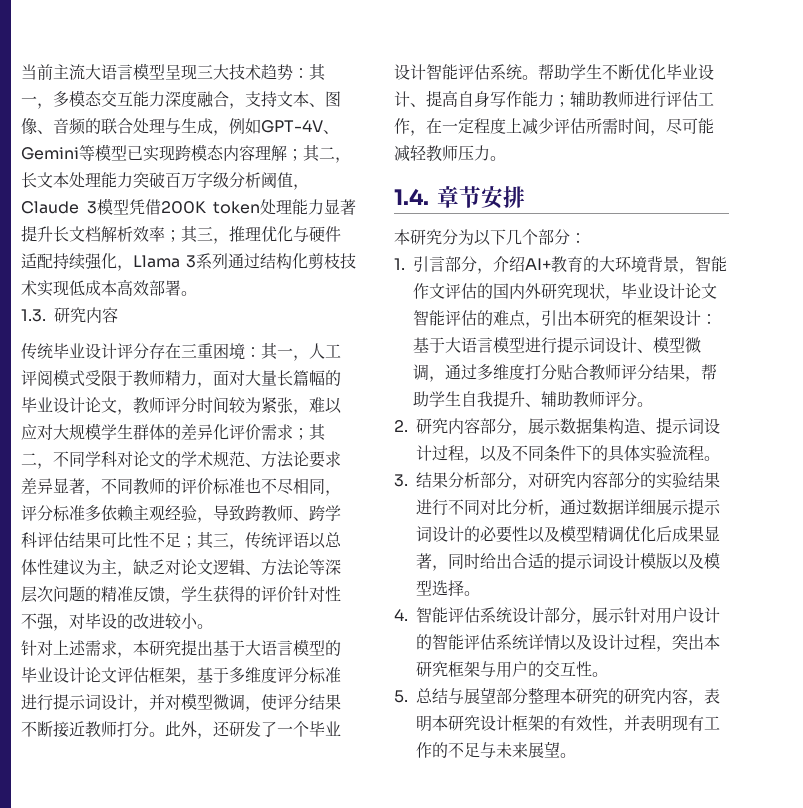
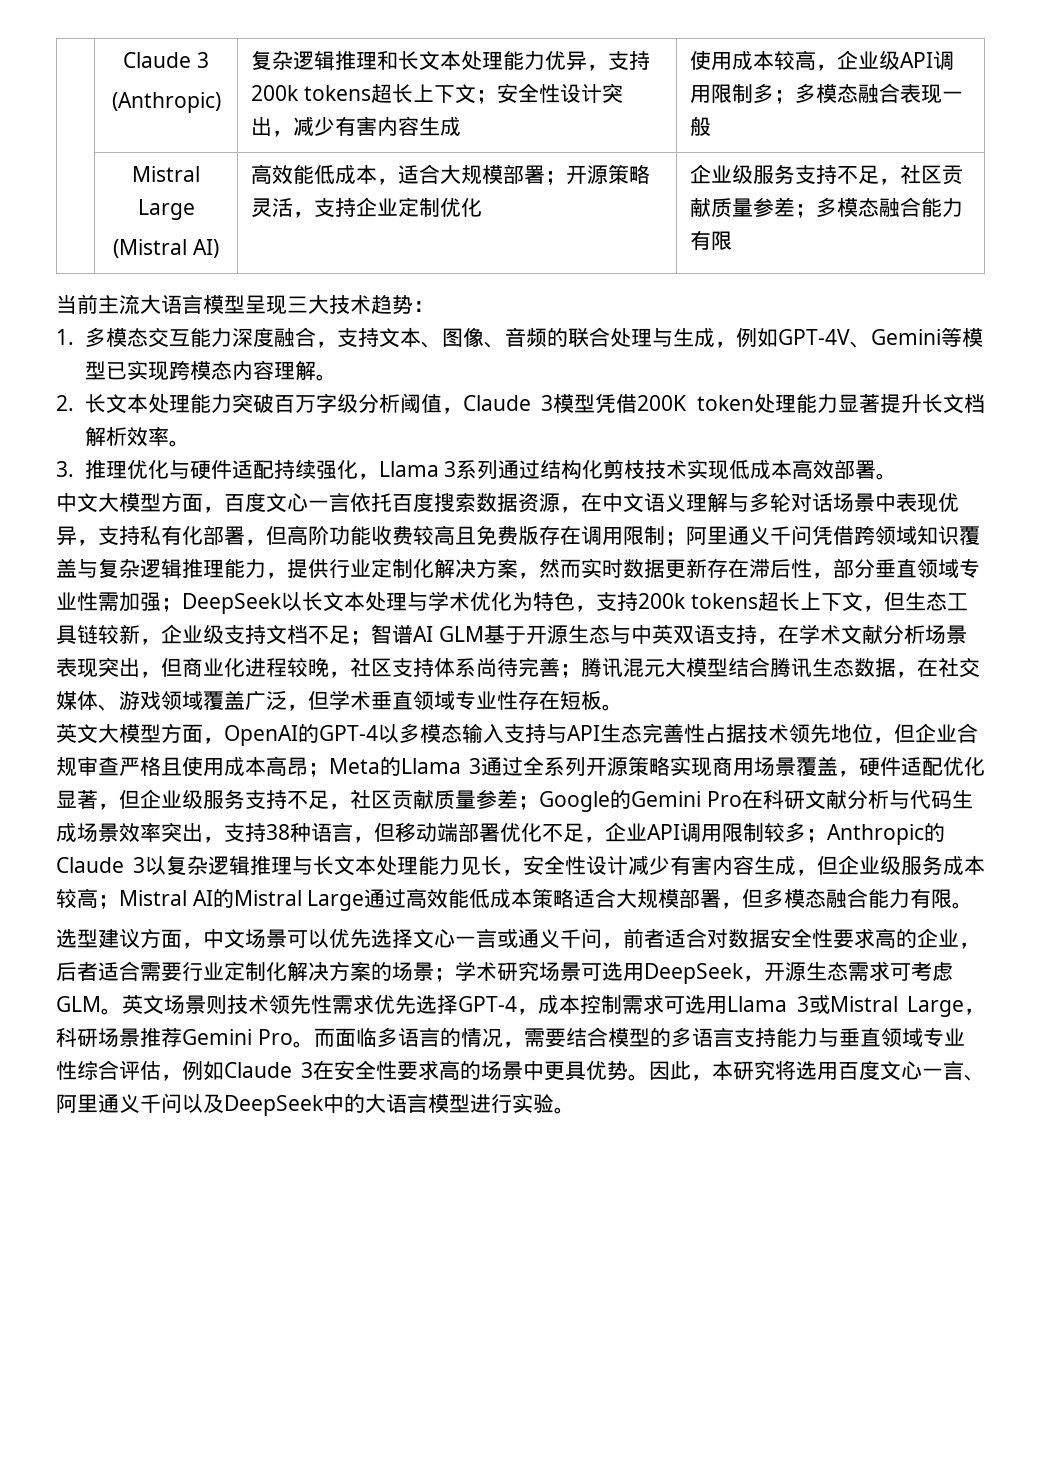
+ | Claude 3
+ (Anthropic) | 复杂逻辑推理和长文本处理能力优异，支持200k tokens超长上下文；安全性设计突出，减少有害内容生成 | 使用成本较高，企业级API调用限制多；多模态融合表现一般
+ | Mistral Large
+ (Mistral AI) | 高效能低成本，适合大规模部署；开源策略灵活，支持企业定制优化 | 企业级服务支持不足，社区贡献质量参差；多模态融合能力有限
- 当前主流大语言模型呈现三大技术趋势：其一，多模态交互能力深度融合，支持文本、图像、音频的联合处理与生成，例如GPT-4V、Gemini等模型已实现跨模态内容理解；其二，长文本处理能力突破百万字级分析阈值，Claude 3模型凭借200K token处理能力显著提升长文档解析效率；其三，推理优化与硬件适配持续强化，Llama 3系列通过结构化剪枝技术实现低成本高效部署。
+ 当前主流大语言模型呈现三大技术趋势：
+ 1.多模态交互能力深度融合，支持文本、图像、音频的联合处理与生成，例如GPT-4V、Gemini等模型已实现跨模态内容理解。
+ 2.长文本处理能力突破百万字级分析阈值，Claude 3模型凭借200K token处理能力显著提升长文档解析效率。
+ 3.推理优化与硬件适配持续强化，Llama 3系列通过结构化剪枝技术实现低成本高效部署。
- 1.3.研究内容
- 传统毕业设计评分存在三重困境：其一，人工评阅模式受限于教师精力，面对大量长篇幅的毕业设计论文，教师评分时间较为紧张，难以应对大规模学生群体的差异化评价需求；其二，不同学科对论文的学术规范、方法论要求差异显著，不同教师的评价标准也不尽相同，评分标准多依赖主观经验，导致跨教师、跨学科评估结果可比性不足；其三，传统评语以总体性建议为主，缺乏对论文逻辑、方法论等深层次问题的精准反馈，学生获得的评价针对性不强，对毕设的改进较小。
- 针对上述需求，本研究提出基于大语言模型的毕业设计论文评估框架，基于多维度评分标准进行提示词设计，并对模型微调，使评分结果不断接近教师打分。此外，还研发了一个毕业设计智能评估系统。帮助学生不断优化毕业设计、提高自身写作能力；辅助教师进行评估工作，在一定程度上减少评估所需时间，尽可能减轻教师压力。
- 1.4.章节安排
- 本研究分为以下几个部分：
- 1.引言部分，介绍AI+教育的大环境背景，智能作文评估的国内外研究现状，毕业设计论文智能评估的难点，引出本研究的框架设计：基于大语言模型进行提示词设计、模型微调，通过多维度打分贴合教师评分结果，帮助学生自我提升、辅助教师评分。
- 2.研究内容部分，展示数据集构造、提示词设计过程，以及不同条件下的具体实验流程。
- 3.结果分析部分，对研究内容部分的实验结果进行不同对比分析，通过数据详细展示提示词设计的必要性以及模型精调优化后成果显著，同时给出合适的提示词设计模版以及模型选择。
- 4.智能评估系统设计部分，展示针对用户设计的智能评估系统详情以及设计过程，突出本研究框架与用户的交互性。
- 5.总结与展望部分整理本研究的研究内容，表明本研究设计框架的有效性，并表明现有工作的不足与未来展望。
+ 中文大模型方面，百度文心一言依托百度搜索数据资源，在中文语义理解与多轮对话场景中表现优异，支持私有化部署，但高阶功能收费较高且免费版存在调用限制；阿里通义千问凭借跨领域知识覆盖与复杂逻辑推理能力，提供行业定制化解决方案，然而实时数据更新存在滞后性，部分垂直领域专业性需加强；DeepSeek以长文本处理与学术优化为特色，支持200k tokens超长上下文，但生态工具链较新，企业级支持文档不足；智谱AI GLM基于开源生态与中英双语支持，在学术文献分析场景表现突出，但商业化进程较晚，社区支持体系尚待完善；腾讯混元大模型结合腾讯生态数据，在社交媒体、游戏领域覆盖广泛，但学术垂直领域专业性存在短板。
+ 英文大模型方面，OpenAI的GPT-4以多模态输入支持与API生态完善性占据技术领先地位，但企业合规审查严格且使用成本高昂；Meta的Llama 3通过全系列开源策略实现商用场景覆盖，硬件适配优化显著，但企业级服务支持不足，社区贡献质量参差；Google的Gemini Pro在科研文献分析与代码生成场景效率突出，支持38种语言，但移动端部署优化不足，企业API调用限制较多；Anthropic的Claude 3以复杂逻辑推理与长文本处理能力见长，安全性设计减少有害内容生成，但企业级服务成本较高；Mistral AI的Mistral Large通过高效能低成本策略适合大规模部署，但多模态融合能力有限。
+ 选型建议方面，中文场景可以优先选择文心一言或通义千问，前者适合对数据安全性要求高的企业，后者适合需要行业定制化解决方案的场景；学术研究场景可选用DeepSeek，开源生态需求可考虑GLM。英文场景则技术领先性需求优先选择GPT-4，成本控制需求可选用Llama 3或Mistral Large，科研场景推荐Gemini Pro。而面临多语言的情况，需要结合模型的多语言支持能力与垂直领域专业性综合评估，例如Claude 3在安全性要求高的场景中更具优势。因此，本研究将选用百度文心一言、阿里通义千问以及DeepSeek中的大语言模型进行实验。

